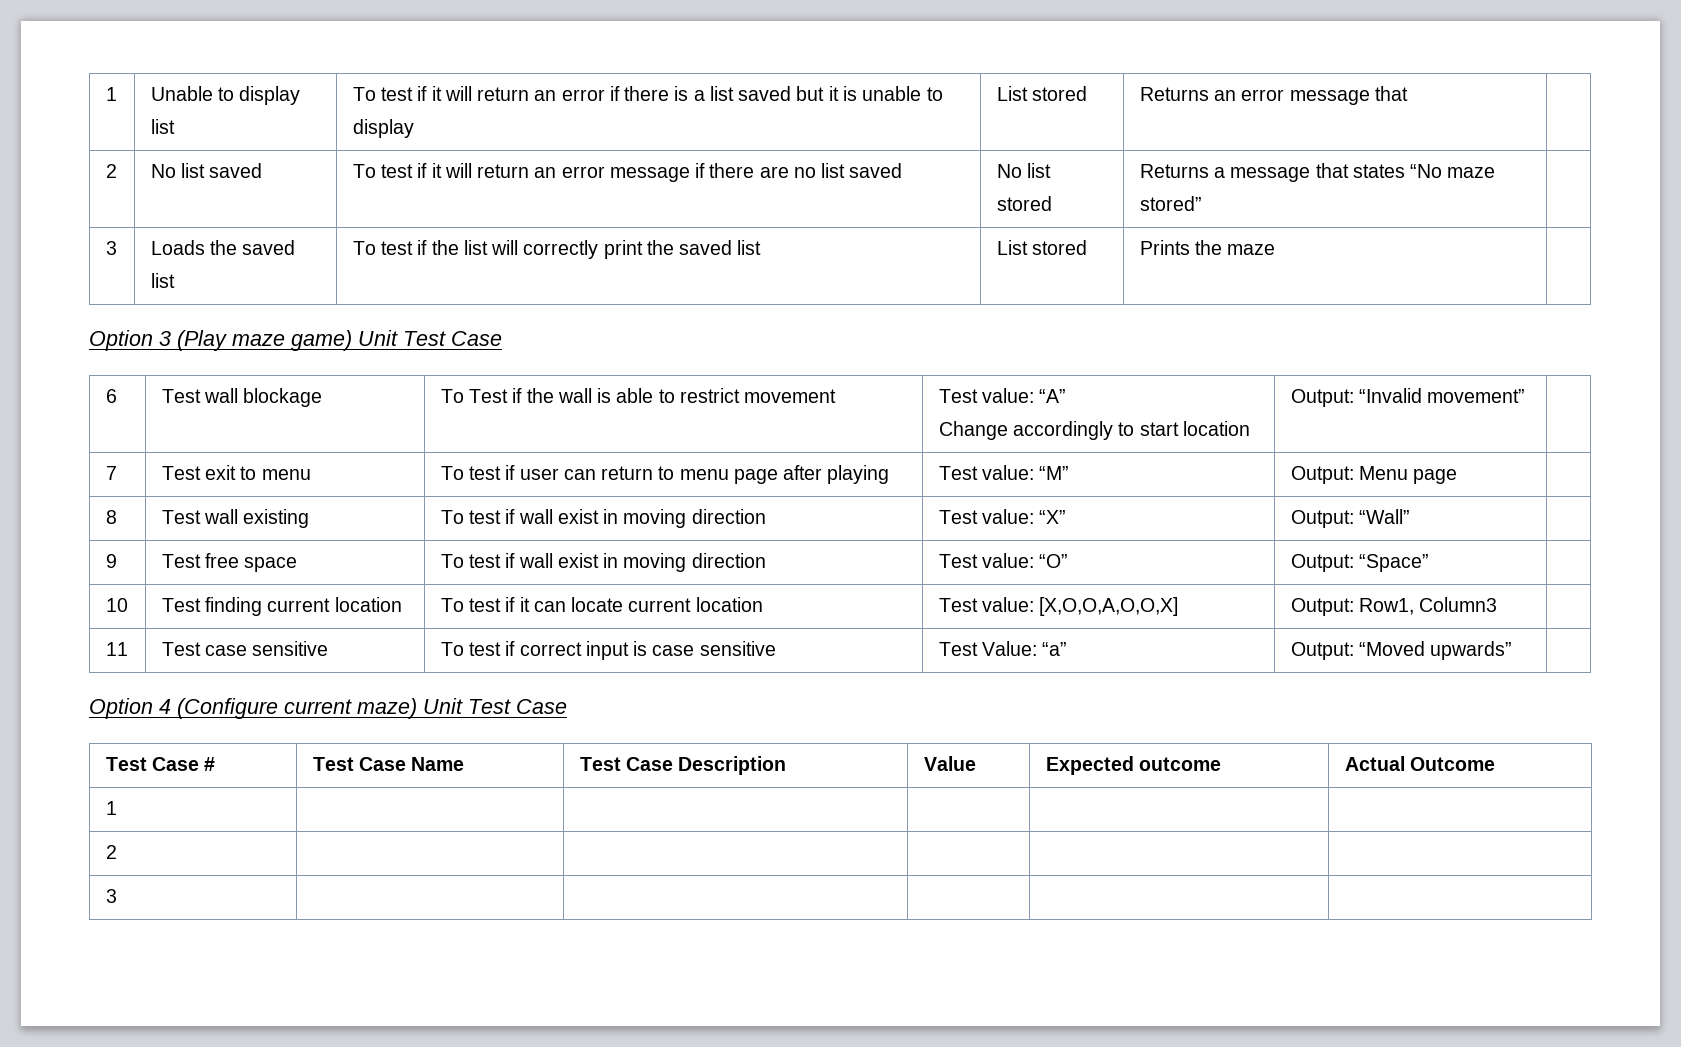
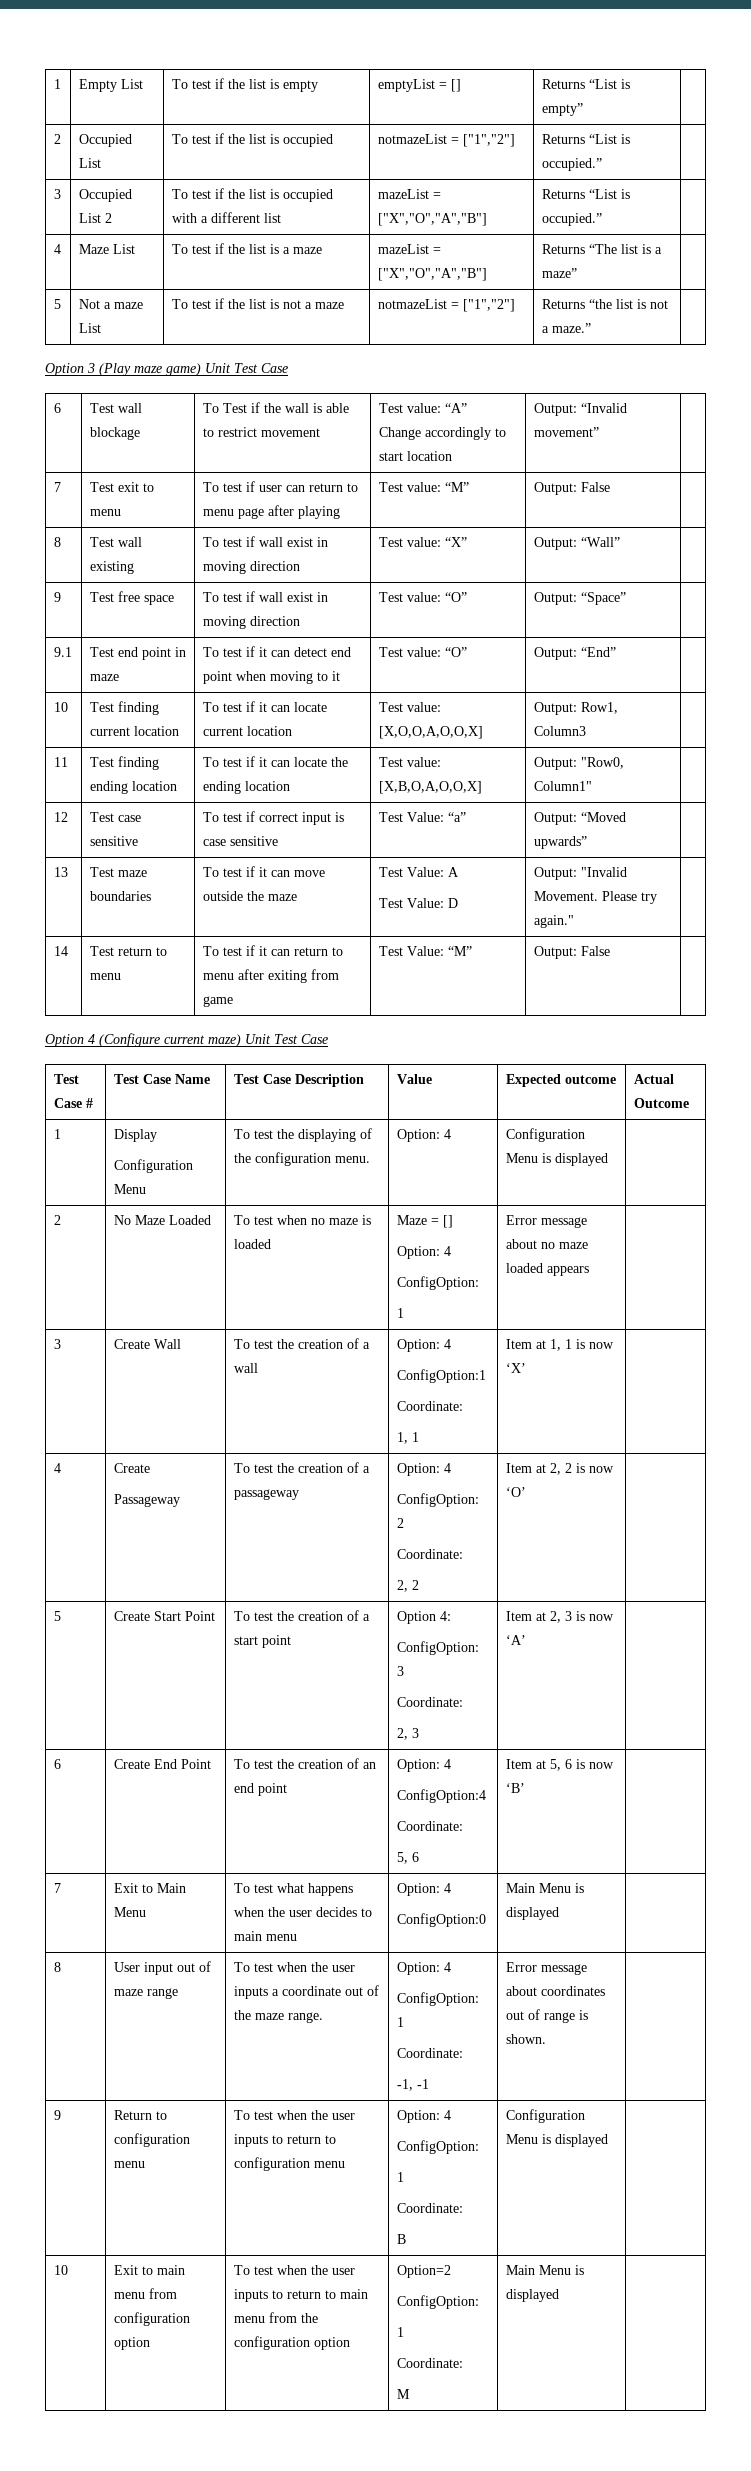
- 1 | Unable to display list | To test if it will return an error if there is a list saved but it is unable to display | List stored | Returns an error message that |
- 2 | No list saved | To test if it will return an error message if there are no list saved | No list stored | Returns a message that states “No maze stored” |
- 3 | Loads the saved list | To test if the list will correctly print the saved list | List stored | Prints the maze |
+ 1 | Empty List | To test if the list is empty | emptyList = [] | Returns “List is empty” |
+ 2 | Occupied List | To test if the list is occupied | notmazeList = ["1","2"] | Returns “List is occupied.” |
+ 3 | Occupied List 2 | To test if the list is occupied with a different list | mazeList = ["X","O","A","B"] | Returns “List is occupied.” |
+ 4 | Maze List | To test if the list is a maze | mazeList = ["X","O","A","B"] | Returns “The list is a maze” |
+ 5 | Not a maze List | To test if the list is not a maze | notmazeList = ["1","2"] | Returns “the list is not a maze.” |
- 7 | Test exit to menu | To test if user can return to menu page after playing | Test value: “M” | Output: Menu page |
+ 7 | Test exit to menu | To test if user can return to menu page after playing | Test value: “M” | Output: False |
+ 9.1 | Test end point in maze | To test if it can detect end point when moving to it | Test value: “O” | Output: “End” |
- 11 | Test case sensitive | To test if correct input is case sensitive | Test Value: “a” | Output: “Moved upwards” |
+ 11 | Test finding ending location | To test if it can locate the ending location | Test value: [X,B,O,A,O,O,X] | Output: "Row0, Column1" |
+ 12 | Test case sensitive | To test if correct input is case sensitive | Test Value: “a” | Output: “Moved upwards” |
+ 13 | Test maze boundaries | To test if it can move outside the maze | Test Value: A
+ Test Value: D | Output: "Invalid Movement. Please try again." |
+ 14 | Test return to menu | To test if it can return to menu after exiting from game | Test Value: “M” | Output: False |
- 1 | | | | |
- 2 | | | | |
- 3 | | | | |
+ 1 | Display
+ Configuration Menu | To test the displaying of the configuration menu. | Option: 4 | Configuration Menu is displayed |
+ 2 | No Maze Loaded | To test when no maze is loaded | Maze = []
+ Option: 4
+ ConfigOption:
+ 1 | Error message about no maze loaded appears |
+ 3 | Create Wall | To test the creation of a wall | Option: 4
+ ConfigOption:1
+ Coordinate:
+ 1, 1 | Item at 1, 1 is now ‘X’ |
+ 4 | Create
+ Passageway | To test the creation of a passageway | Option: 4
+ ConfigOption: 2
+ Coordinate:
+ 2, 2 | Item at 2, 2 is now ‘O’ |
+ 5 | Create Start Point | To test the creation of a start point | Option 4:
+ ConfigOption: 3
+ Coordinate:
+ 2, 3 | Item at 2, 3 is now ‘A’ |
+ 6 | Create End Point | To test the creation of an end point | Option: 4
+ ConfigOption:4
+ Coordinate:
+ 5, 6 | Item at 5, 6 is now ‘B’ |
+ 7 | Exit to Main Menu | To test what happens when the user decides to main menu | Option: 4
+ ConfigOption:0 | Main Menu is displayed |
+ 8 | User input out of maze range | To test when the user inputs a coordinate out of the maze range. | Option: 4
+ ConfigOption: 1
+ Coordinate:
+ -1, -1 | Error message about coordinates out of range is shown. |
+ 9 | Return to configuration menu | To test when the user inputs to return to configuration menu | Option: 4
+ ConfigOption:
+ 1
+ Coordinate:
+ B | Configuration Menu is displayed |
+ 10 | Exit to main menu from configuration option | To test when the user inputs to return to main menu from the configuration option | Option=2
+ ConfigOption:
+ 1
+ Coordinate:
+ M | Main Menu is displayed |

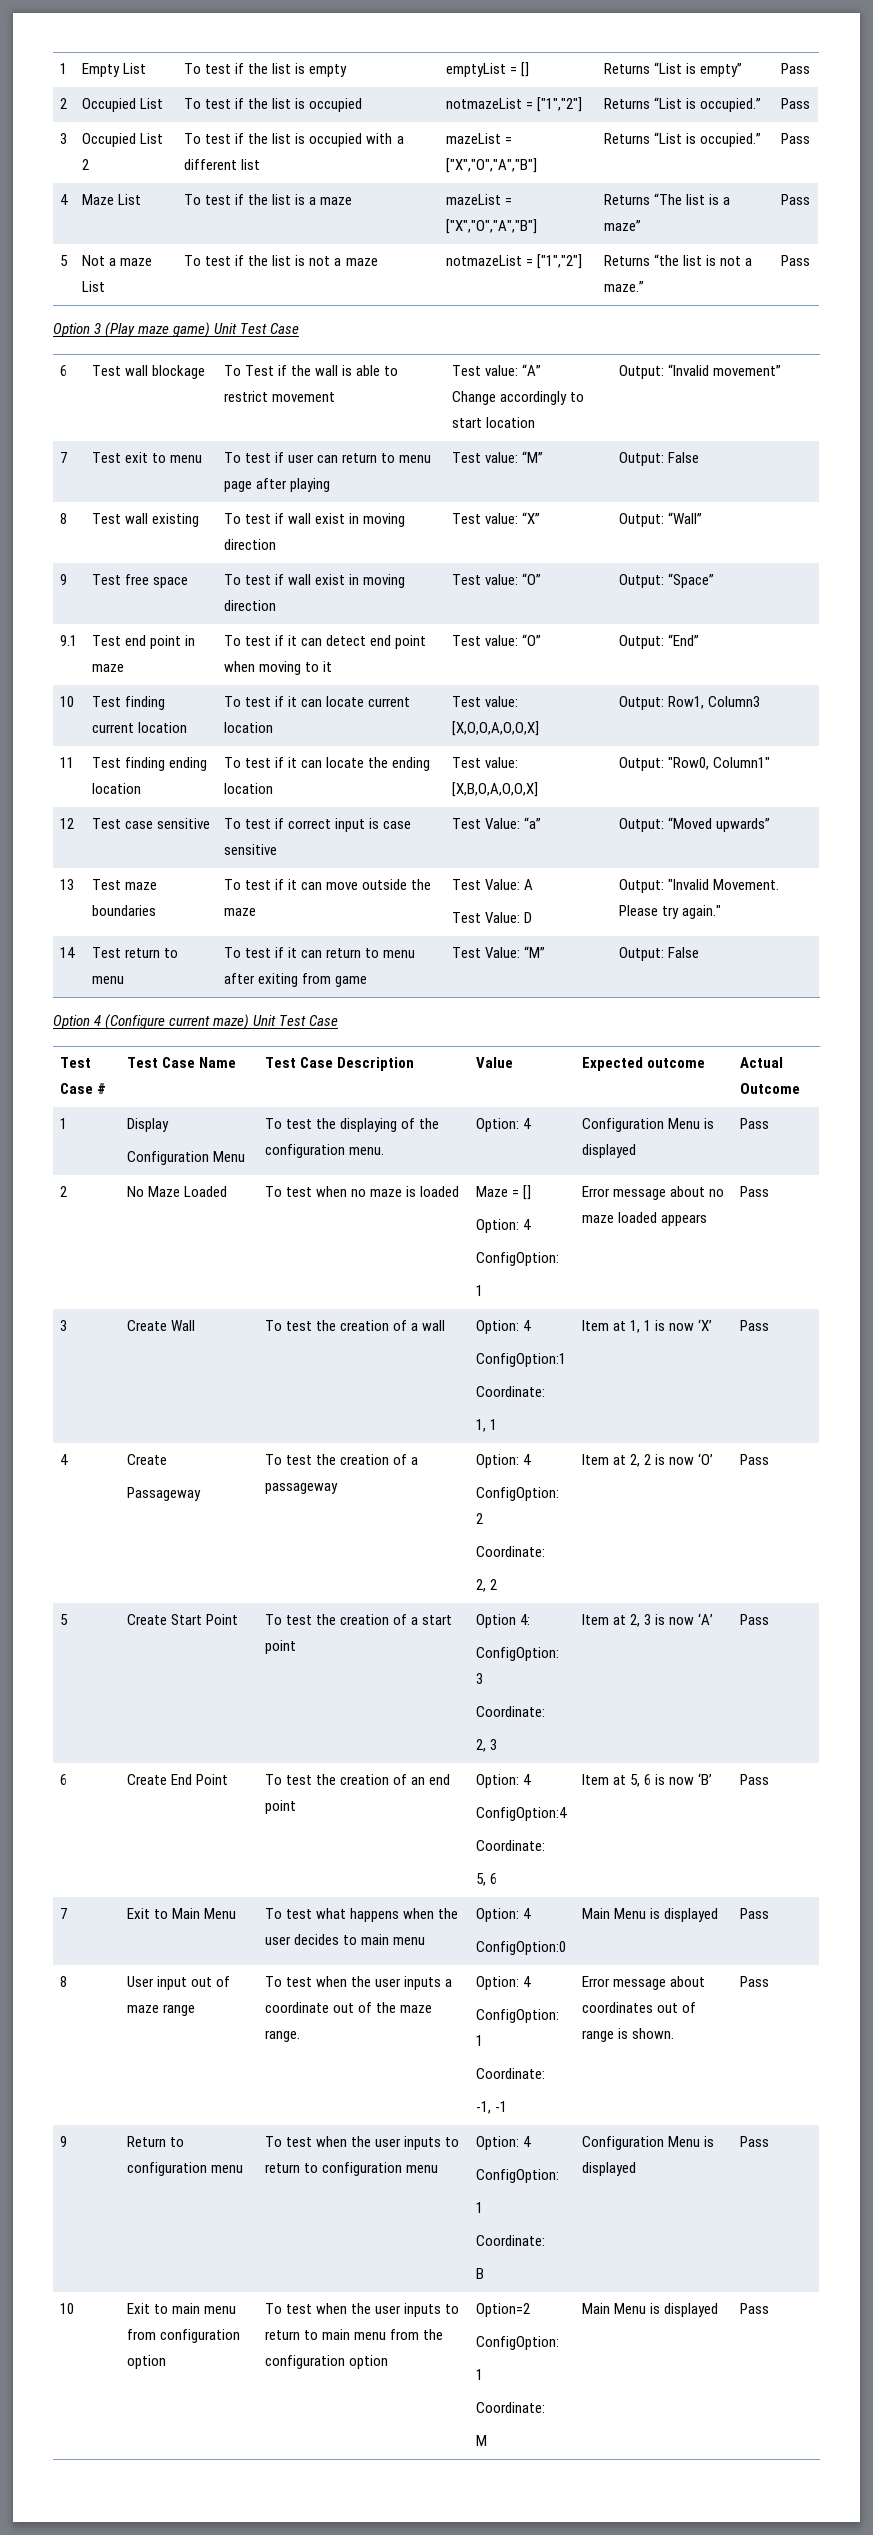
- 1 | Empty List | To test if the list is empty | emptyList = [] | Returns “List is empty” |
+ 1 | Empty List | To test if the list is empty | emptyList = [] | Returns “List is empty” | Pass
- 2 | Occupied List | To test if the list is occupied | notmazeList = ["1","2"] | Returns “List is occupied.” |
+ 2 | Occupied List | To test if the list is occupied | notmazeList = ["1","2"] | Returns “List is occupied.” | Pass
- 3 | Occupied List 2 | To test if the list is occupied with a different list | mazeList = ["X","O","A","B"] | Returns “List is occupied.” |
+ 3 | Occupied List 2 | To test if the list is occupied with a different list | mazeList = ["X","O","A","B"] | Returns “List is occupied.” | Pass
- 4 | Maze List | To test if the list is a maze | mazeList = ["X","O","A","B"] | Returns “The list is a maze” |
+ 4 | Maze List | To test if the list is a maze | mazeList = ["X","O","A","B"] | Returns “The list is a maze” | Pass
- 5 | Not a maze List | To test if the list is not a maze | notmazeList = ["1","2"] | Returns “the list is not a maze.” |
+ 5 | Not a maze List | To test if the list is not a maze | notmazeList = ["1","2"] | Returns “the list is not a maze.” | Pass
  1 | Display
- Configuration Menu | To test the displaying of the configuration menu. | Option: 4 | Configuration Menu is displayed |
+ Configuration Menu | To test the displaying of the configuration menu. | Option: 4 | Configuration Menu is displayed | Pass
  2 | No Maze Loaded | To test when no maze is loaded | Maze = []
  Option: 4
  ConfigOption:
- 1 | Error message about no maze loaded appears |
+ 1 | Error message about no maze loaded appears | Pass
  3 | Create Wall | To test the creation of a wall | Option: 4
  ConfigOption:1
  Coordinate:
- 1, 1 | Item at 1, 1 is now ‘X’ |
+ 1, 1 | Item at 1, 1 is now ‘X’ | Pass
  4 | Create
  Passageway | To test the creation of a passageway | Option: 4
  ConfigOption: 2
  Coordinate:
- 2, 2 | Item at 2, 2 is now ‘O’ |
+ 2, 2 | Item at 2, 2 is now ‘O’ | Pass
  5 | Create Start Point | To test the creation of a start point | Option 4:
  ConfigOption: 3
  Coordinate:
- 2, 3 | Item at 2, 3 is now ‘A’ |
+ 2, 3 | Item at 2, 3 is now ‘A’ | Pass
  6 | Create End Point | To test the creation of an end point | Option: 4
  ConfigOption:4
  Coordinate:
- 5, 6 | Item at 5, 6 is now ‘B’ |
+ 5, 6 | Item at 5, 6 is now ‘B’ | Pass
  7 | Exit to Main Menu | To test what happens when the user decides to main menu | Option: 4
- ConfigOption:0 | Main Menu is displayed |
+ ConfigOption:0 | Main Menu is displayed | Pass
  8 | User input out of maze range | To test when the user inputs a coordinate out of the maze range. | Option: 4
  ConfigOption: 1
  Coordinate:
- -1, -1 | Error message about coordinates out of range is shown. |
+ -1, -1 | Error message about coordinates out of range is shown. | Pass
  9 | Return to configuration menu | To test when the user inputs to return to configuration menu | Option: 4
  ConfigOption:
  1
  Coordinate:
- B | Configuration Menu is displayed |
+ B | Configuration Menu is displayed | Pass
  10 | Exit to main menu from configuration option | To test when the user inputs to return to main menu from the configuration option | Option=2
  ConfigOption:
  1
  Coordinate:
- M | Main Menu is displayed |
+ M | Main Menu is displayed | Pass

